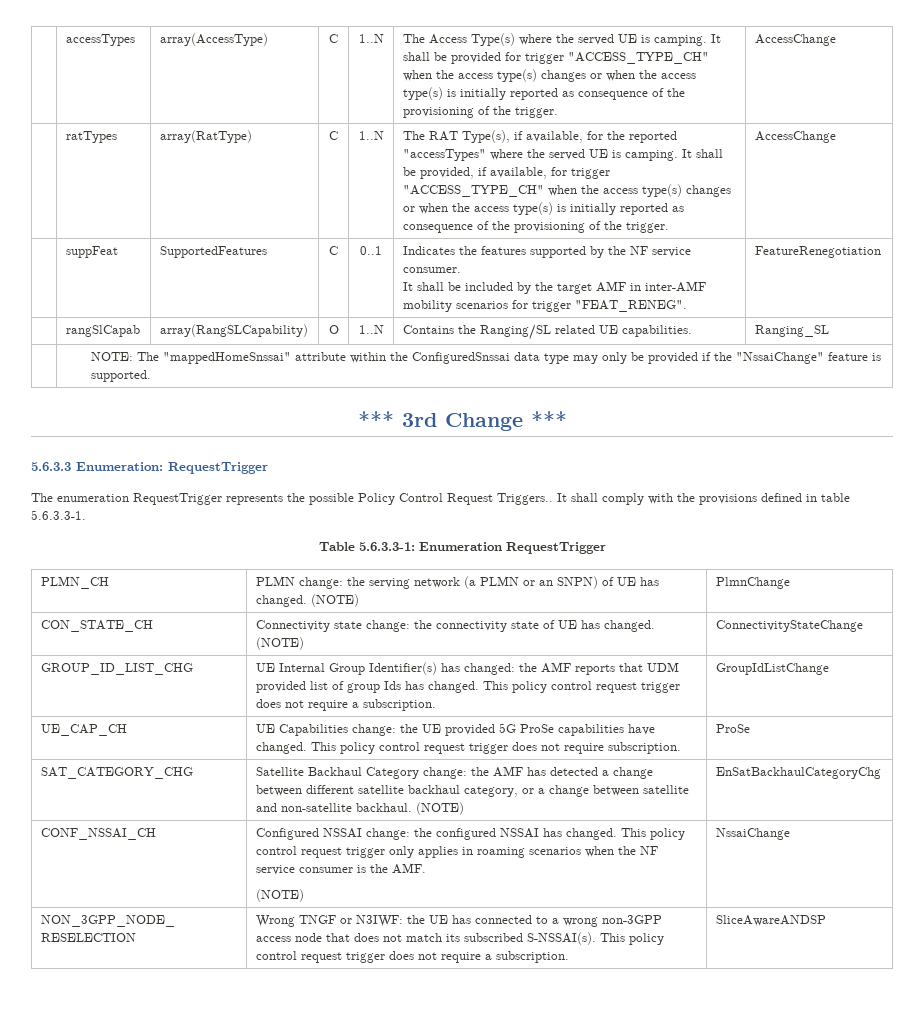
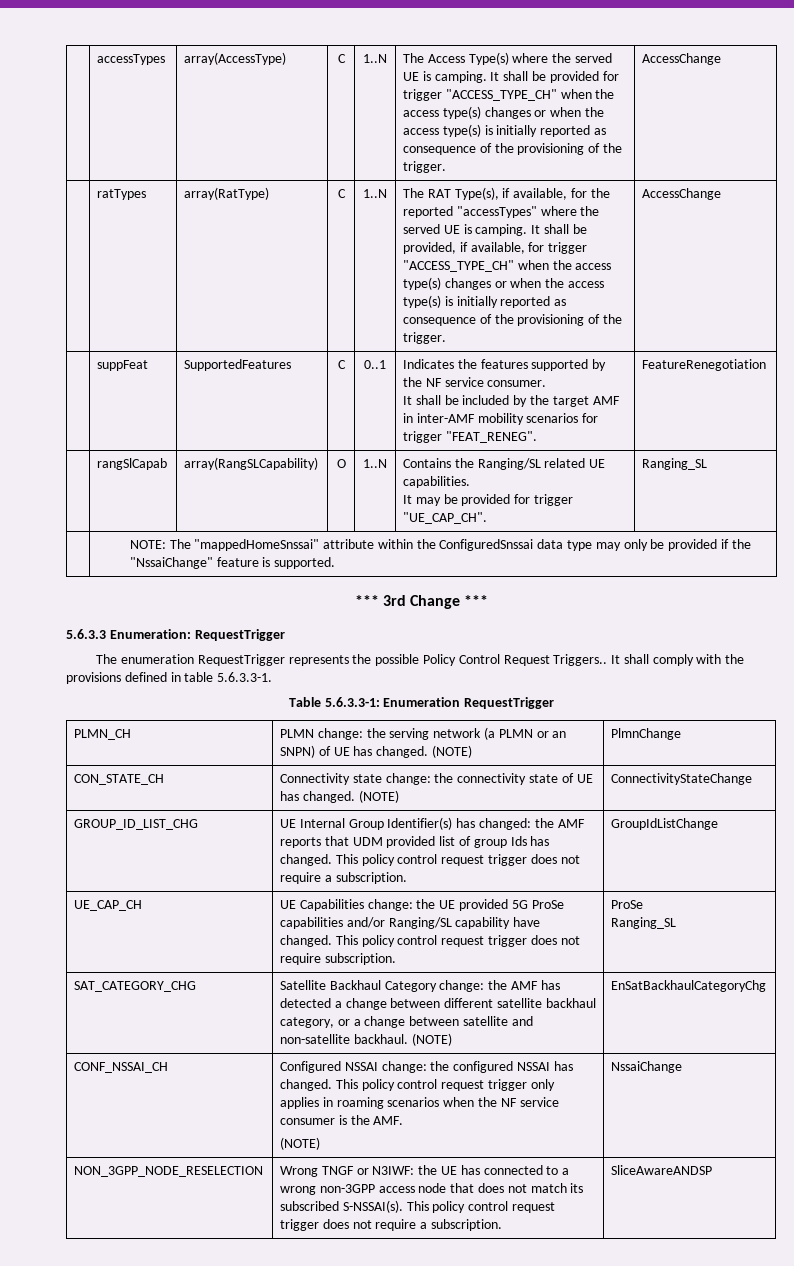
- | rangSlCapab | array(RangSLCapability) | O | 1..N | Contains the Ranging/SL related UE capabilities. | Ranging_SL
+ | rangSlCapab | array(RangSLCapability) | O | 1..N | Contains the Ranging/SL related UE capabilities.
+ It may be provided for trigger "UE_CAP_CH". | Ranging_SL
- UE_CAP_CH | UE Capabilities change: the UE provided 5G ProSe capabilities have changed. This policy control request trigger does not require subscription. | ProSe
+ UE_CAP_CH | UE Capabilities change: the UE provided 5G ProSe capabilities and/or Ranging/SL capability have changed. This policy control request trigger does not require subscription. | ProSe
+ Ranging_SL

